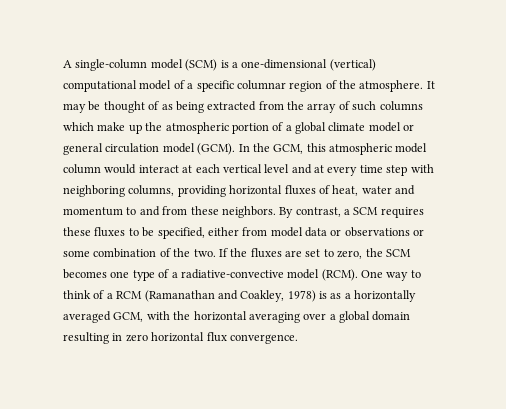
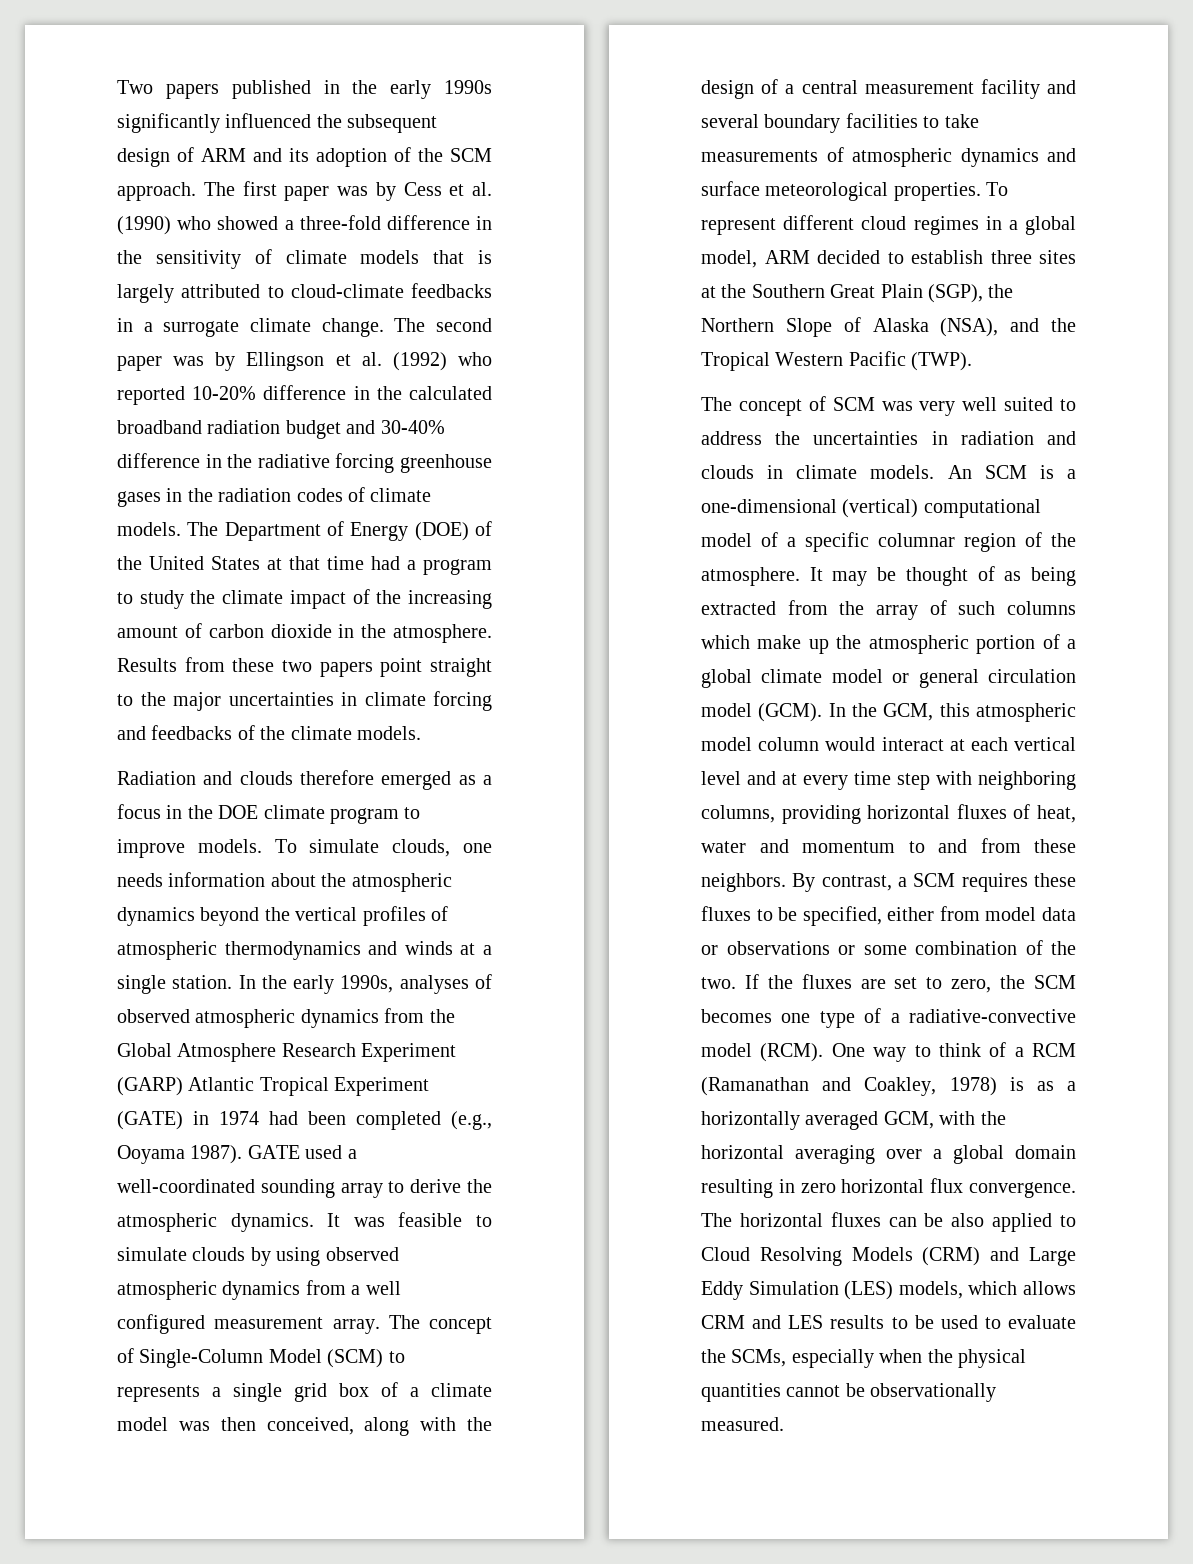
- A single-column model (SCM) is a one-dimensional (vertical) computational model of a specific columnar region of the atmosphere.
+ Two papers published in the early 1990s significantly influenced the subsequent design of ARM and its adoption of the SCM approach. The first paper was by Cess et al. (1990) who showed a three-fold difference in the sensitivity of climate models that is largely attributed to cloud-climate feedbacks in a surrogate climate change. The second paper was by Ellingson et al. (1992) who reported 10-20% difference in the calculated broadband radiation budget and 30-40% difference in the radiative forcing greenhouse gases in the radiation codes of climate models. The Department of Energy (DOE) of the United States at that time had a program to study the climate impact of the increasing amount of carbon dioxide in the atmosphere. Results from these two papers point straight to the major uncertainties in climate forcing and feedbacks of the climate models.
+ Radiation and clouds therefore emerged as a focus in the DOE climate program to improve models. To simulate clouds, one needs information about the atmospheric dynamics beyond the vertical profiles of atmospheric thermodynamics and winds at a single station. In the early 1990s, analyses of observed atmospheric dynamics from the Global Atmosphere Research Experiment (GARP) Atlantic Tropical Experiment (GATE) in 1974 had been completed (e.g., Ooyama 1987). GATE used a well-coordinated sounding array to derive the atmospheric dynamics. It was feasible to simulate clouds by using observed atmospheric dynamics from a well configured measurement array. The concept of Single-Column Model (SCM) to represents a single grid box of a climate model was then conceived, along with the design of a central measurement facility and several boundary facilities to take measurements of atmospheric dynamics and surface meteorological properties. To represent different cloud regimes in a global model, ARM decided to establish three sites at the Southern Great Plain (SGP), the Northern Slope of Alaska (NSA), and the Tropical Western Pacific (TWP).
+ The concept of SCM was very well suited to address the uncertainties in radiation and clouds in climate models. An SCM is a one-dimensional (vertical) computational model of a specific columnar region of the atmosphere.
+ The horizontal fluxes can be also applied to Cloud Resolving Models (CRM) and Large Eddy Simulation (LES) models, which allows CRM and LES results to be used to evaluate the SCMs, especially when the physical quantities cannot be observationally measured.

